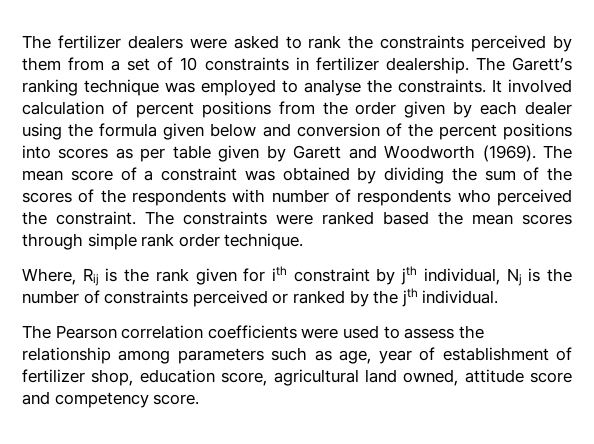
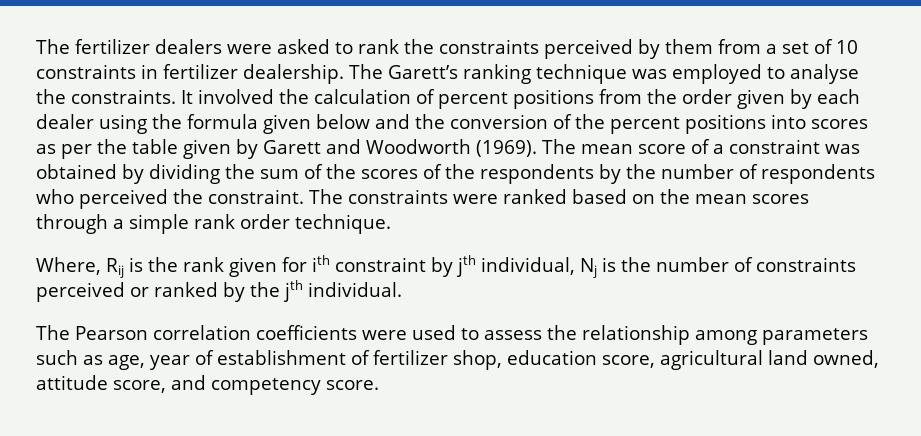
- It involved calculation of percent positions from the order given by each dealer using the formula given below and conversion of the percent positions into scores as per table given by Garett and Woodworth (1969).
+ It involved the calculation of percent positions from the order given by each dealer using the formula given below and the conversion of the percent positions into scores as per the table given by Garett and Woodworth (1969).
- The mean score of a constraint was obtained by dividing the sum of the scores of the respondents with number of respondents who perceived the constraint.
+ The mean score of a constraint was obtained by dividing the sum of the scores of the respondents by the number of respondents who perceived the constraint.
- The constraints were ranked based the mean scores through simple rank order technique.
+ The constraints were ranked based on the mean scores through a simple rank order technique.
- The Pearson correlation coefficients were used to assess the relationship among parameters such as age, year of establishment of fertilizer shop, education score, agricultural land owned, attitude score and competency score.
+ The Pearson correlation coefficients were used to assess the relationship among parameters such as age, year of establishment of fertilizer shop, education score, agricultural land owned, attitude score, and competency score.

